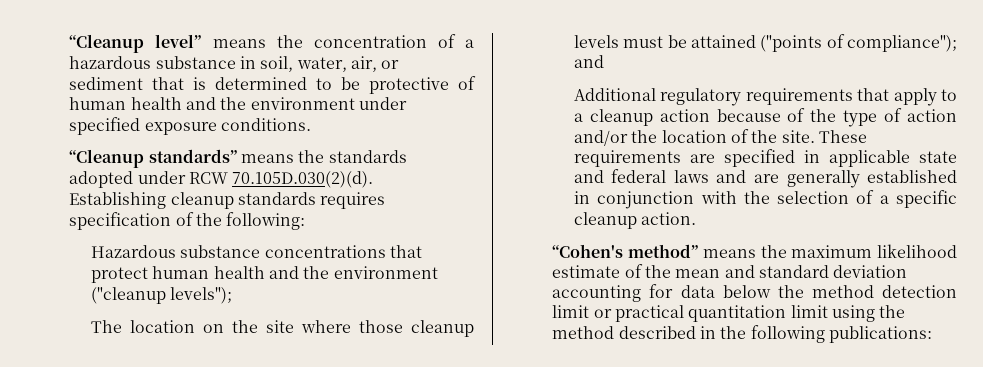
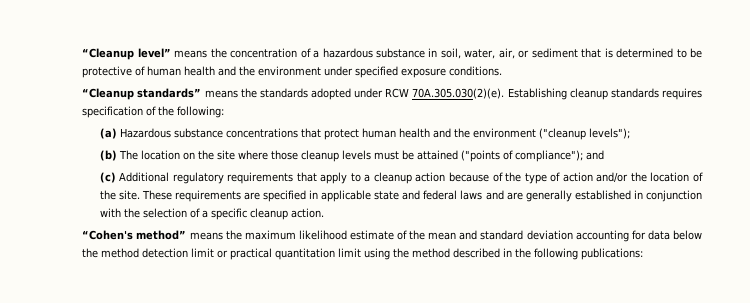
- “Cleanup standards” means the standards adopted under RCW 70.105D.030(2)(d). Establishing cleanup standards requires specification of the following:
+ “Cleanup standards” means the standards adopted under RCW 70A.305.030(2)(e). Establishing cleanup standards requires specification of the following:
- Hazardous substance concentrations that protect human health and the environment ("cleanup levels");
+ (a) Hazardous substance concentrations that protect human health and the environment ("cleanup levels");
- The location on the site where those cleanup levels must be attained ("points of compliance"); and
+ (b) The location on the site where those cleanup levels must be attained ("points of compliance"); and
- Additional regulatory requirements that apply to a cleanup action because of the type of action and/or the location of the site.
+ (c) Additional regulatory requirements that apply to a cleanup action because of the type of action and/or the location of the site.

